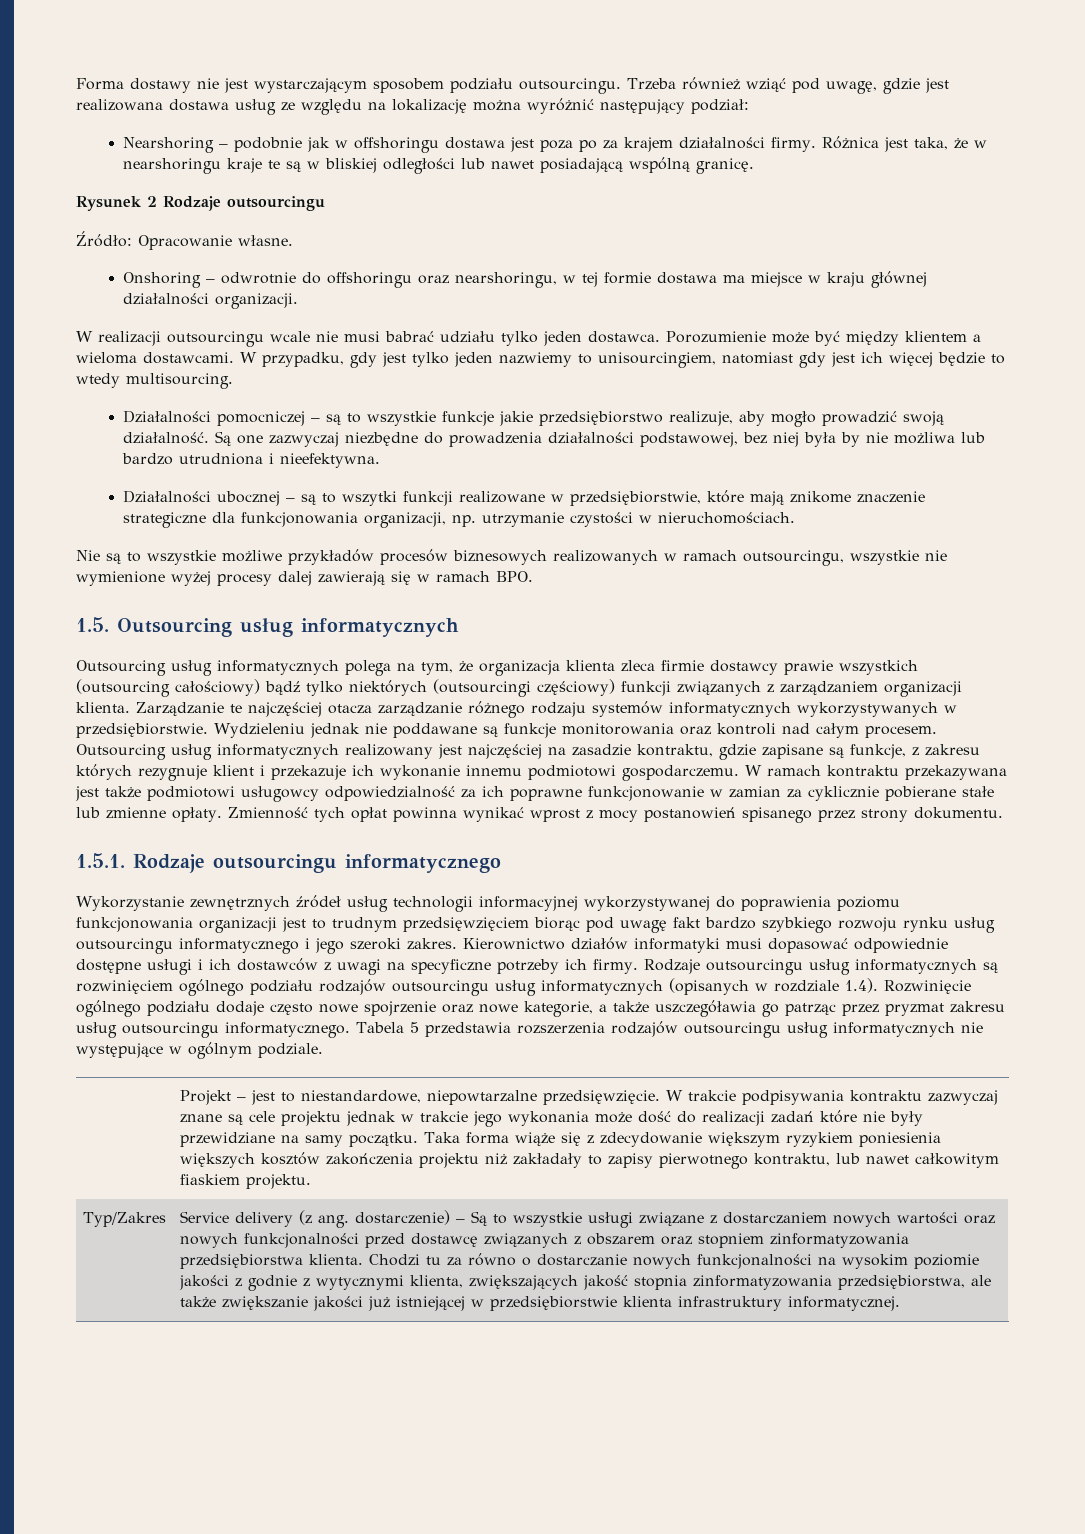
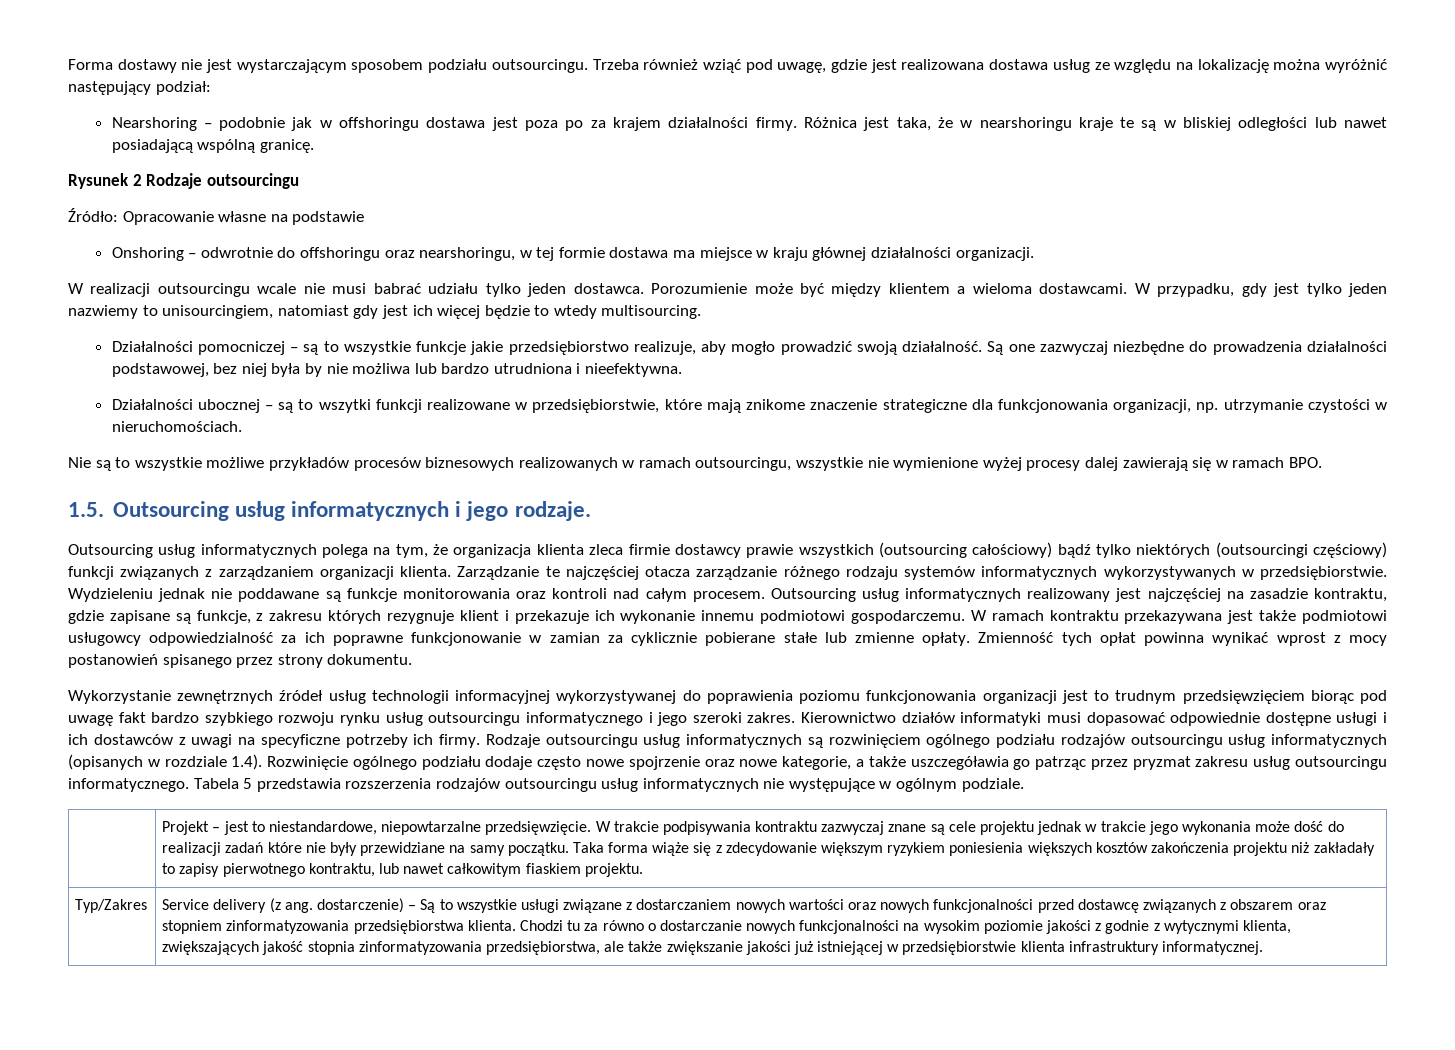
- Źródło: Opracowanie własne.
+ Źródło: Opracowanie własne na podstawie
- 1.5. Outsourcing usług informatycznych
+ 1.5. Outsourcing usług informatycznych i jego rodzaje.
- 1.5.1. Rodzaje outsourcingu informatycznego

